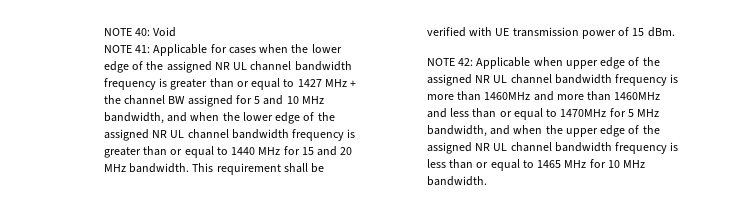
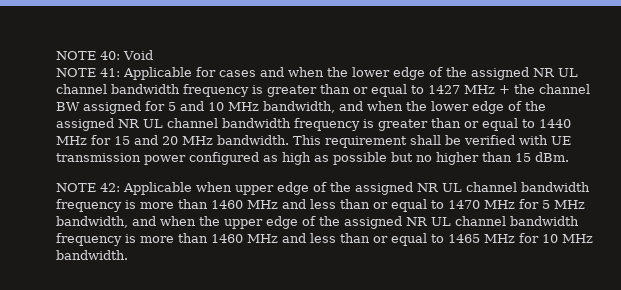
- Applicable for cases when the lower edge of the assigned NR UL channel bandwidth frequency is greater than or equal to 1427 MHz + the channel BW assigned for 5 and 10 MHz bandwidth, and when the lower edge of the assigned NR UL channel bandwidth frequency is greater than or equal to 1440 MHz for 15 and 20 MHz bandwidth.
+ Applicable for cases and when the lower edge of the assigned NR UL channel bandwidth frequency is greater than or equal to 1427 MHz + the channel BW assigned for 5 and 10 MHz bandwidth, and when the lower edge of the assigned NR UL channel bandwidth frequency is greater than or equal to 1440 MHz for 15 and 20 MHz bandwidth.
- This requirement shall be verified with UE transmission power of 15 dBm.
+ This requirement shall be verified with UE transmission power configured as high as possible but no higher than 15 dBm.
- NOTE 42: Applicable when upper edge of the assigned NR UL channel bandwidth frequency is more than 1460MHz and more than 1460MHz and less than or equal to 1470MHz for 5 MHz bandwidth, and when the upper edge of the assigned NR UL channel bandwidth frequency is less than or equal to 1465 MHz for 10 MHz bandwidth.
+ NOTE 42: Applicable when upper edge of the assigned NR UL channel bandwidth frequency is more than 1460 MHz and less than or equal to 1470 MHz for 5 MHz bandwidth, and when the upper edge of the assigned NR UL channel bandwidth frequency is more than 1460 MHz and less than or equal to 1465 MHz for 10 MHz bandwidth.

